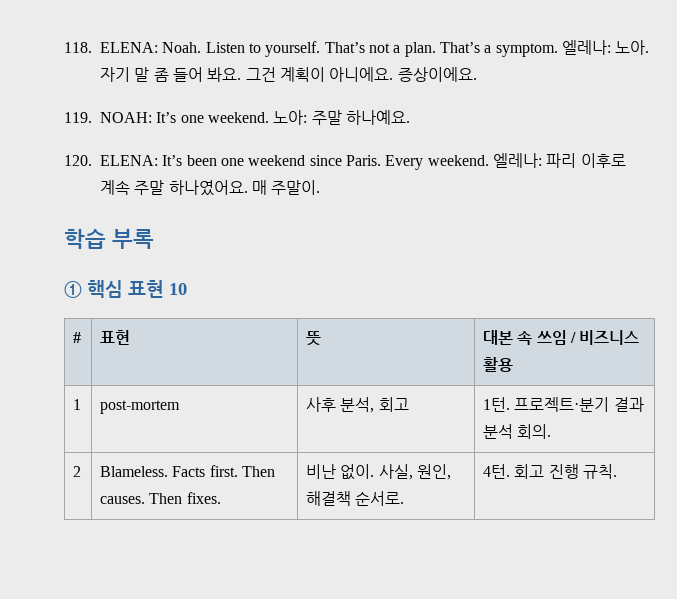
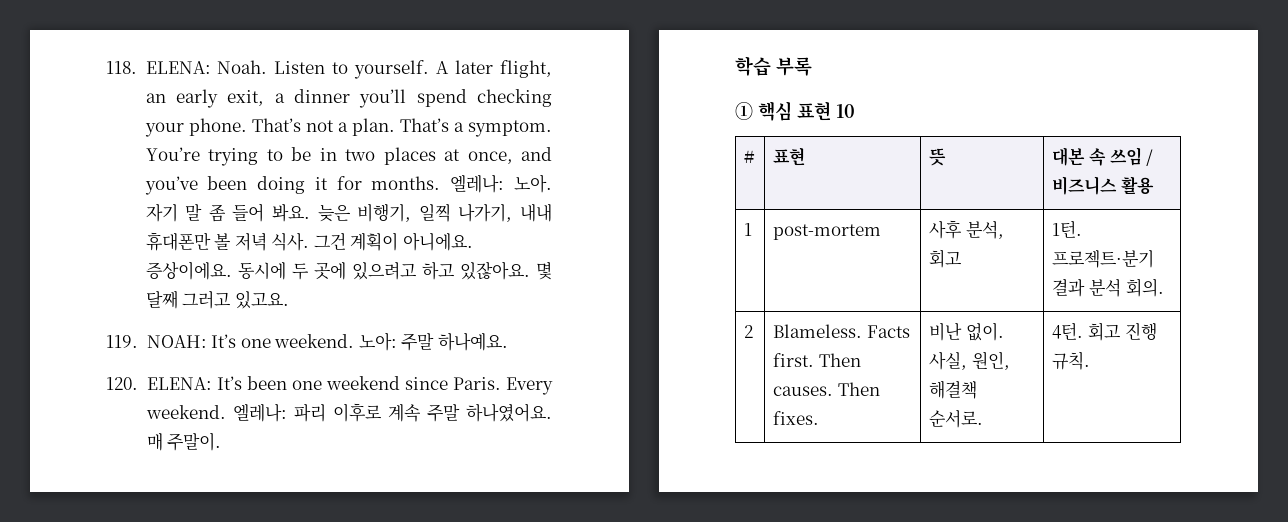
+ A later flight, an early exit, a dinner you’ll spend checking your phone.
+ You’re trying to be in two places at once, and you’ve been doing it for months.
- 그건 계획이 아니에요. 증상이에요.
+ 늦은 비행기, 일찍 나가기, 내내 휴대폰만 볼 저녁 식사. 그건 계획이 아니에요. 증상이에요. 동시에 두 곳에 있으려고 하고 있잖아요. 몇 달째 그러고 있고요.

